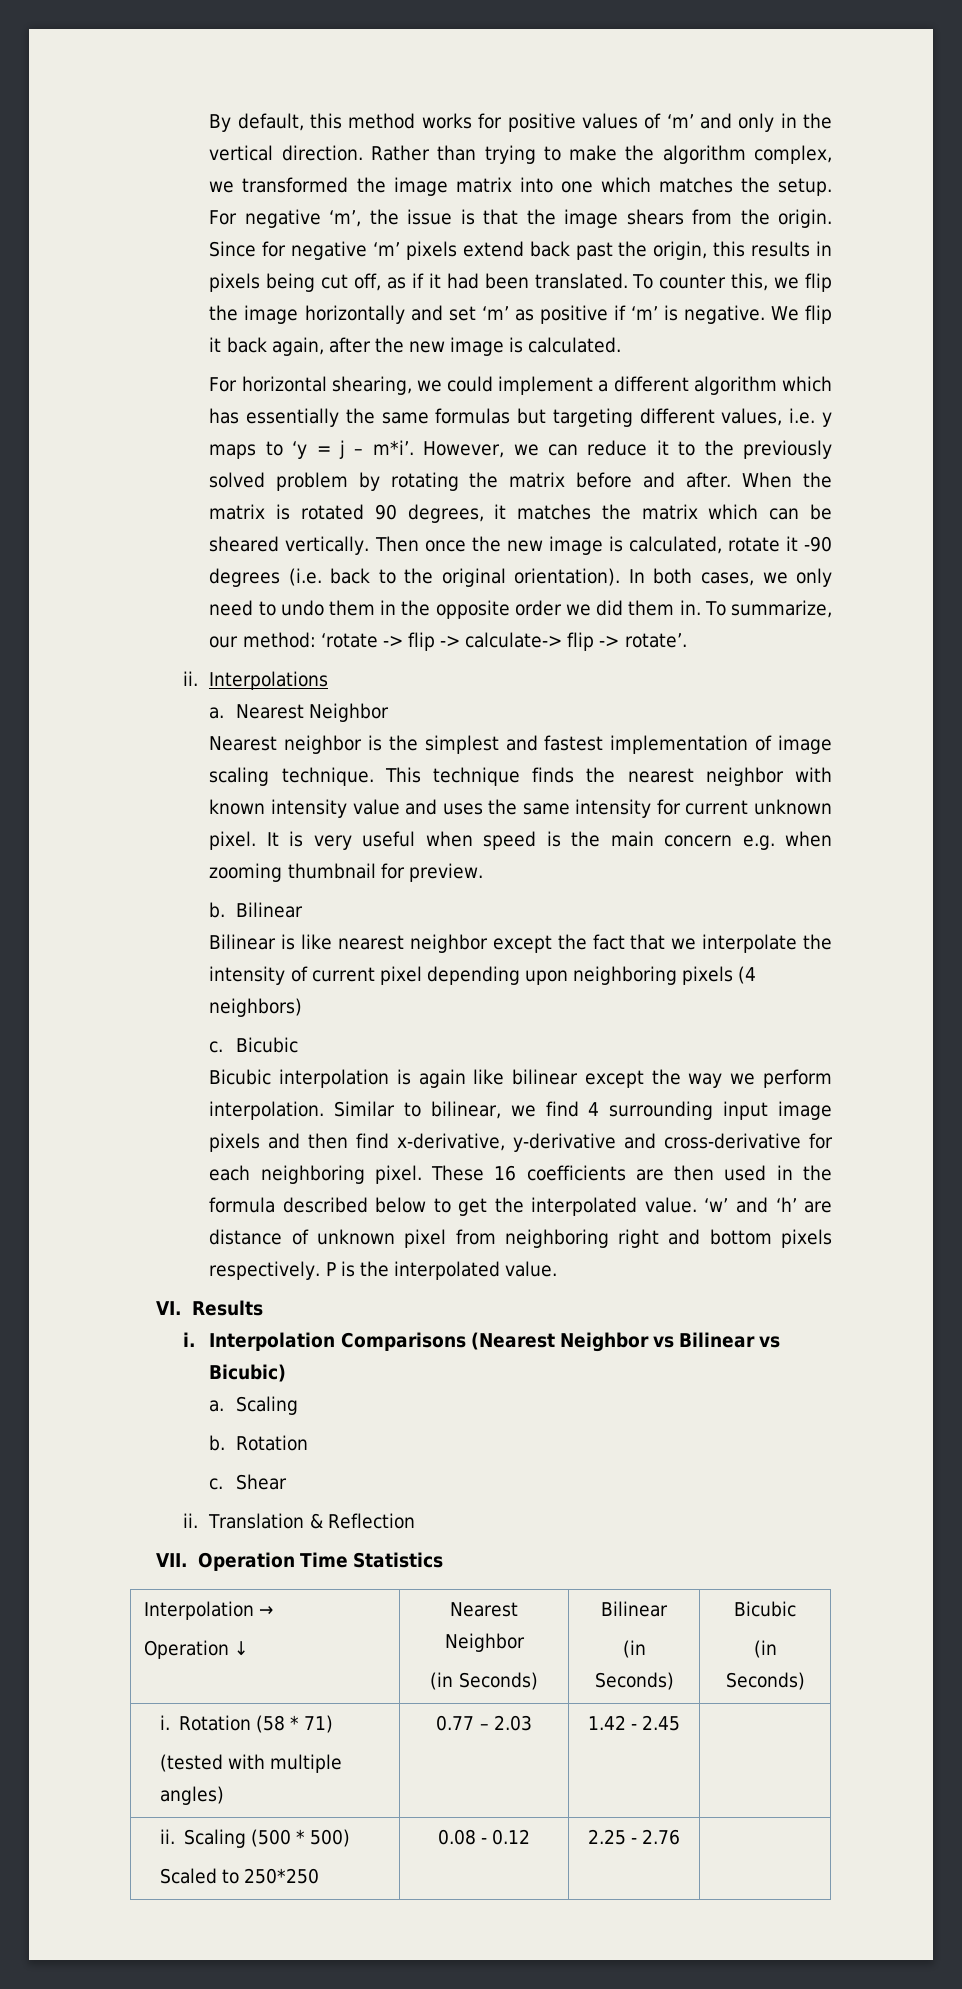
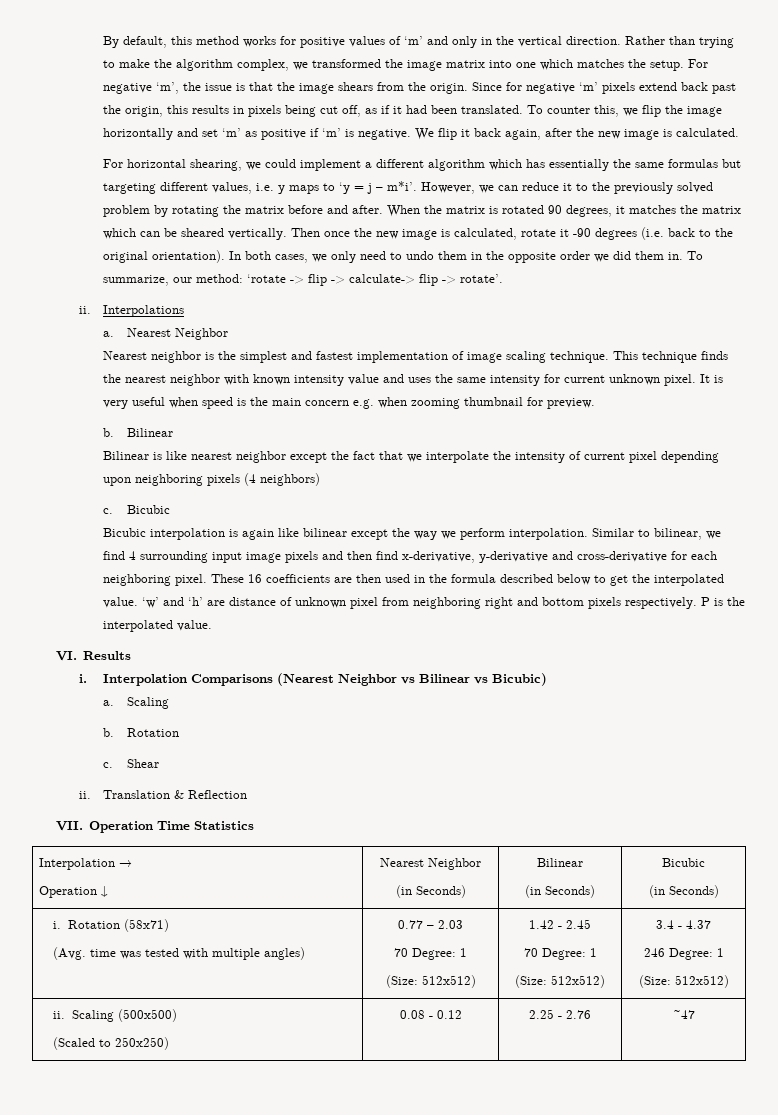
- i. Rotation (58 * 71)
- (tested with multiple angles) | 0.77 – 2.03 | 1.42 - 2.45 |
- ii. Scaling (500 * 500)
- Scaled to 250*250 | 0.08 - 0.12 | 2.25 - 2.76 |
+ i. Rotation (58x71)
+ (Avg. time was tested with multiple angles) | 0.77 – 2.03
+ 70 Degree: 1
+ (Size: 512x512) | 1.42 - 2.45
+ 70 Degree: 1
+ (Size: 512x512) | 3.4 - 4.37
+ 246 Degree: 1
+ (Size: 512x512)
+ ii. Scaling (500x500)
+ (Scaled to 250x250) | 0.08 - 0.12 | 2.25 - 2.76 | ~47

